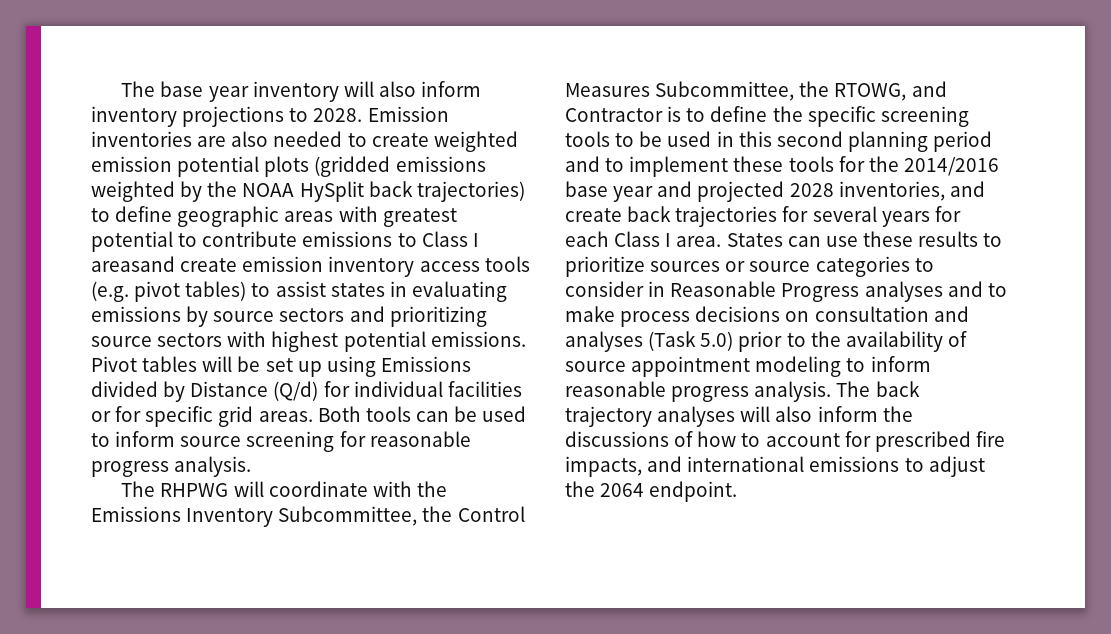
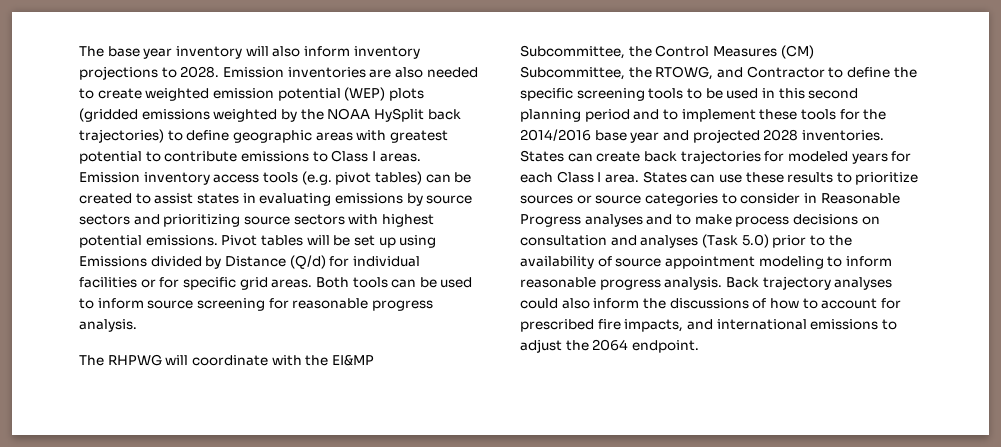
- Emission inventories are also needed to create weighted emission potential plots (gridded emissions weighted by the NOAA HySplit back trajectories) to define geographic areas with greatest potential to contribute emissions to Class I areasand create emission inventory access tools (e.g. pivot tables) to assist states in evaluating emissions by source sectors and prioritizing source sectors with highest potential emissions.
+ Emission inventories are also needed to create weighted emission potential (WEP) plots (gridded emissions weighted by the NOAA HySplit back trajectories) to define geographic areas with greatest potential to contribute emissions to Class I areas. Emission inventory access tools (e.g. pivot tables) can be created to assist states in evaluating emissions by source sectors and prioritizing source sectors with highest potential emissions.
- The RHPWG will coordinate with the Emissions Inventory Subcommittee, the Control Measures Subcommittee, the RTOWG, and Contractor is to define the specific screening tools to be used in this second planning period and to implement these tools for the 2014/2016 base year and projected 2028 inventories, and create back trajectories for several years for each Class I area.
+ The RHPWG will coordinate with the EI&MP Subcommittee, the Control Measures (CM) Subcommittee, the RTOWG, and Contractor to define the specific screening tools to be used in this second planning period and to implement these tools for the 2014/2016 base year and projected 2028 inventories. States can create back trajectories for modeled years for each Class I area.
- The back trajectory analyses will also inform the discussions of how to account for prescribed fire impacts, and international emissions to adjust the 2064 endpoint.
+ Back trajectory analyses could also inform the discussions of how to account for prescribed fire impacts, and international emissions to adjust the 2064 endpoint.

